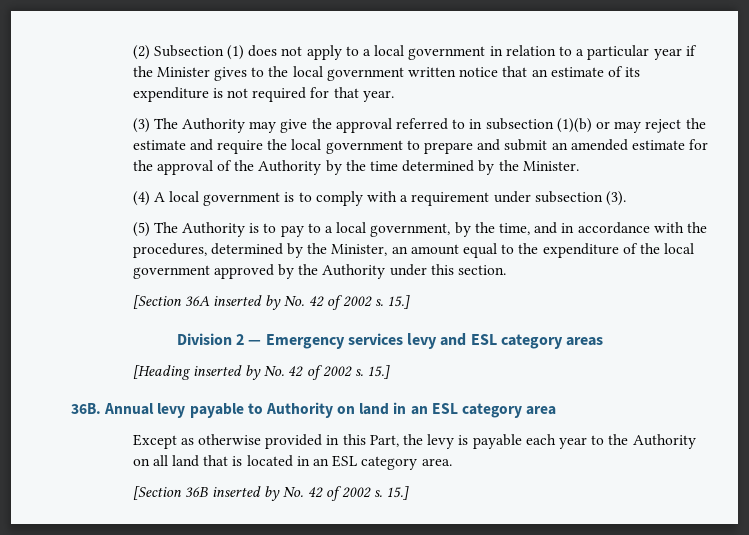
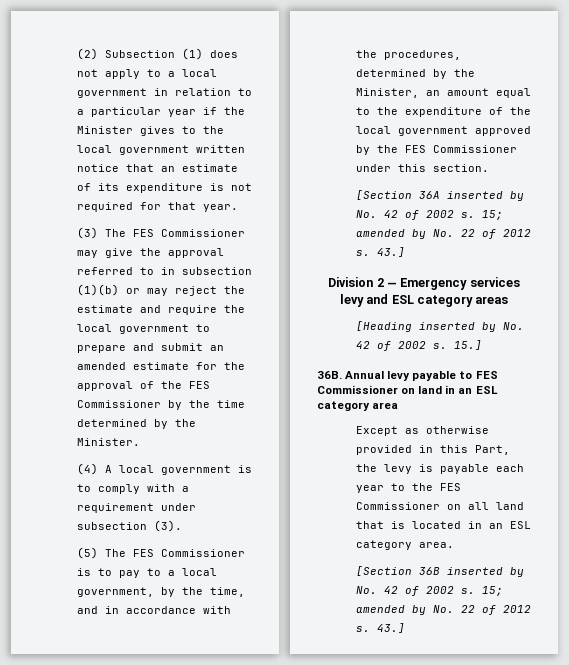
- (3) The Authority may give the approval referred to in subsection (1)(b) or may reject the estimate and require the local government to prepare and submit an amended estimate for the approval of the Authority by the time determined by the Minister.
+ (3) The FES Commissioner may give the approval referred to in subsection (1)(b) or may reject the estimate and require the local government to prepare and submit an amended estimate for the approval of the FES Commissioner by the time determined by the Minister.
- (5) The Authority is to pay to a local government, by the time, and in accordance with the procedures, determined by the Minister, an amount equal to the expenditure of the local government approved by the Authority under this section.
+ (5) The FES Commissioner is to pay to a local government, by the time, and in accordance with the procedures, determined by the Minister, an amount equal to the expenditure of the local government approved by the FES Commissioner under this section.
- [Section 36A inserted by No. 42 of 2002 s. 15.]
+ [Section 36A inserted by No. 42 of 2002 s. 15; amended by No. 22 of 2012 s. 43.]
- Annual levy payable to Authority on land in an ESL category area
+ Annual levy payable to FES Commissioner on land in an ESL category area
- Except as otherwise provided in this Part, the levy is payable each year to the Authority on all land that is located in an ESL category area.
+ Except as otherwise provided in this Part, the levy is payable each year to the FES Commissioner on all land that is located in an ESL category area.
- [Section 36B inserted by No. 42 of 2002 s. 15.]
+ [Section 36B inserted by No. 42 of 2002 s. 15; amended by No. 22 of 2012 s. 43.]

